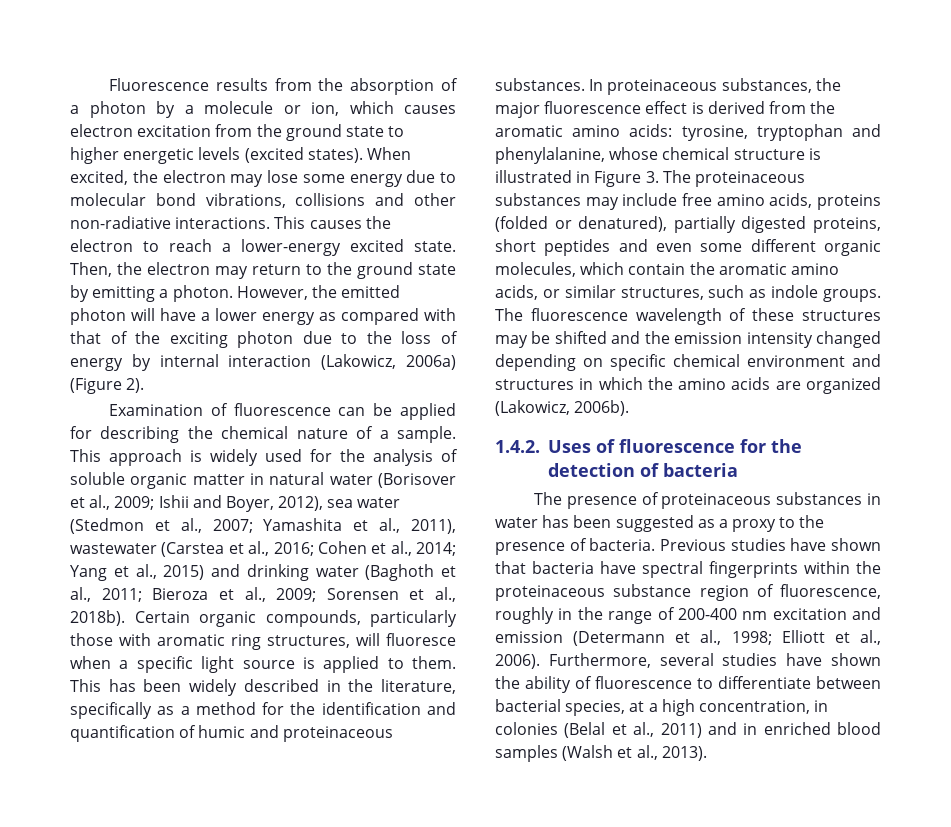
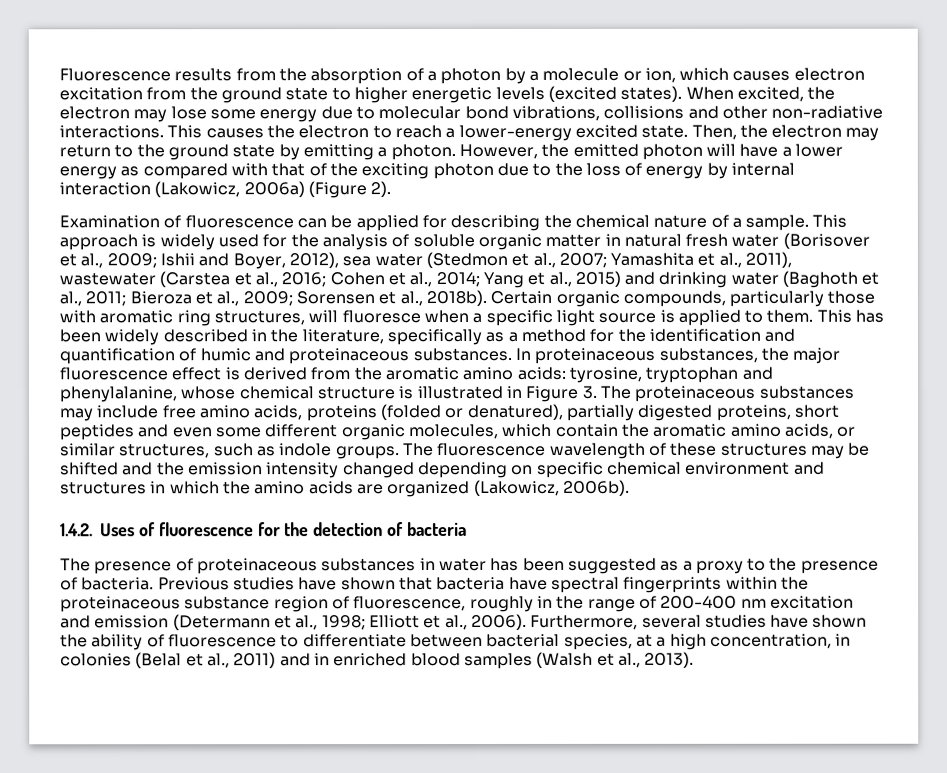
- This approach is widely used for the analysis of soluble organic matter in natural water (Borisover et al., 2009;
+ This approach is widely used for the analysis of soluble organic matter in natural fresh water (Borisover et al., 2009;

